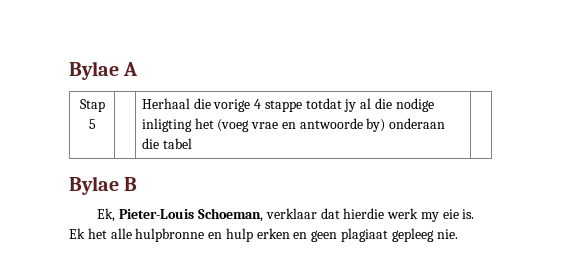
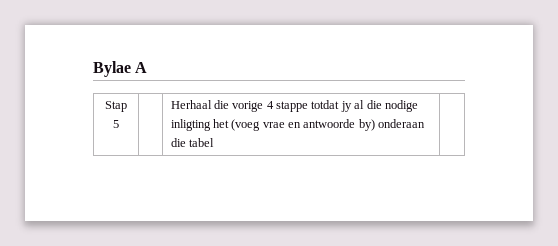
- Bylae B
- Ek, Pieter-Louis Schoeman, verklaar dat hierdie werk my eie is. Ek het alle hulpbronne en hulp erken en geen plagiaat gepleeg nie.

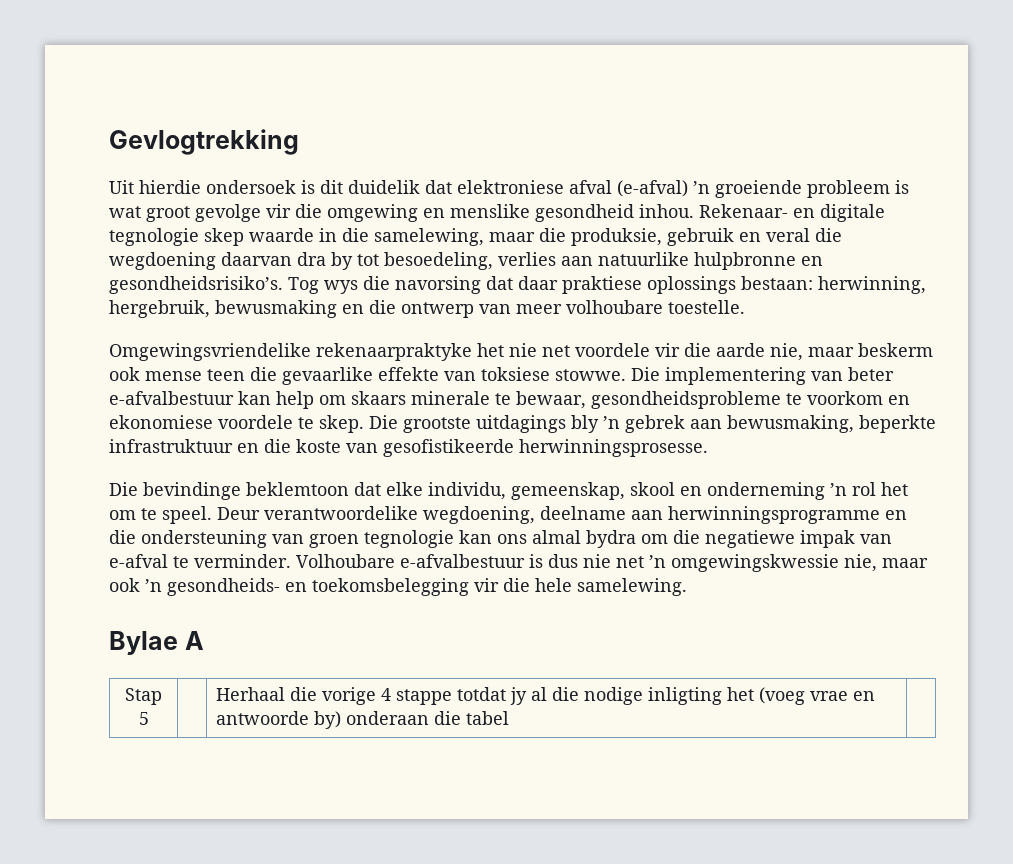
+ Gevlogtrekking
+ Uit hierdie ondersoek is dit duidelik dat elektroniese afval (e-afval) ’n groeiende probleem is wat groot gevolge vir die omgewing en menslike gesondheid inhou. Rekenaar- en digitale tegnologie skep waarde in die samelewing, maar die produksie, gebruik en veral die wegdoening daarvan dra by tot besoedeling, verlies aan natuurlike hulpbronne en gesondheidsrisiko’s. Tog wys die navorsing dat daar praktiese oplossings bestaan: herwinning, hergebruik, bewusmaking en die ontwerp van meer volhoubare toestelle.
+ Omgewingsvriendelike rekenaarpraktyke het nie net voordele vir die aarde nie, maar beskerm ook mense teen die gevaarlike effekte van toksiese stowwe. Die implementering van beter e-afvalbestuur kan help om skaars minerale te bewaar, gesondheidsprobleme te voorkom en ekonomiese voordele te skep. Die grootste uitdagings bly ’n gebrek aan bewusmaking, beperkte infrastruktuur en die koste van gesofistikeerde herwinningsprosesse.
+ Die bevindinge beklemtoon dat elke individu, gemeenskap, skool en onderneming ’n rol het om te speel. Deur verantwoordelike wegdoening, deelname aan herwinningsprogramme en die ondersteuning van groen tegnologie kan ons almal bydra om die negatiewe impak van e-afval te verminder. Volhoubare e-afvalbestuur is dus nie net ’n omgewingskwessie nie, maar ook ’n gesondheids- en toekomsbelegging vir die hele samelewing.

